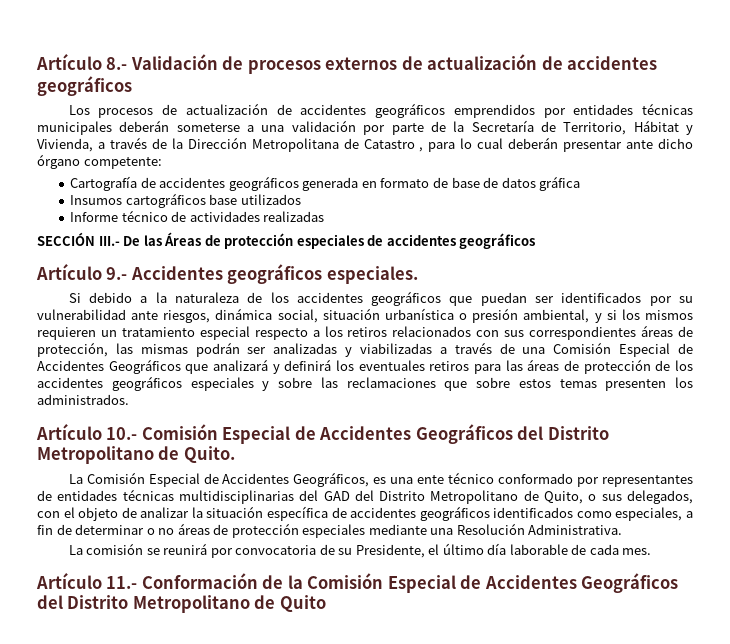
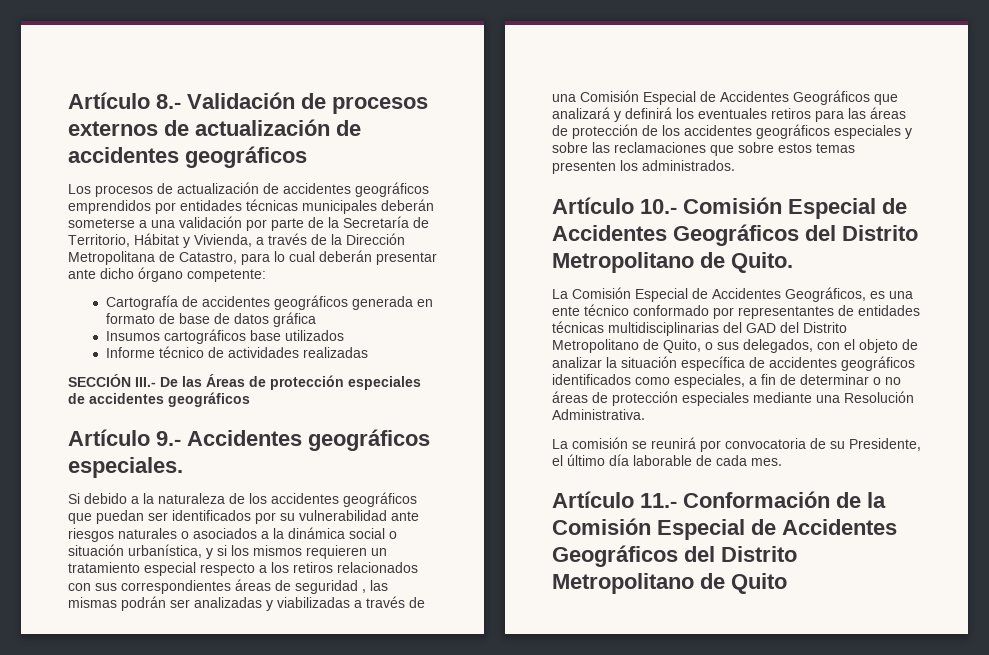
- Los procesos de actualización de accidentes geográficos emprendidos por entidades técnicas municipales deberán someterse a una validación por parte de la Secretaría de Territorio, Hábitat y Vivienda, a través de la Dirección Metropolitana de Catastro , para lo cual deberán presentar ante dicho órgano competente:
+ Los procesos de actualización de accidentes geográficos emprendidos por entidades técnicas municipales deberán someterse a una validación por parte de la Secretaría de Territorio, Hábitat y Vivienda, a través de la Dirección Metropolitana de Catastro, para lo cual deberán presentar ante dicho órgano competente:
- Si debido a la naturaleza de los accidentes geográficos que puedan ser identificados por su vulnerabilidad ante riesgos, dinámica social, situación urbanística o presión ambiental, y si los mismos requieren un tratamiento especial respecto a los retiros relacionados con sus correspondientes áreas de protección, las mismas podrán ser analizadas y viabilizadas a través de una Comisión Especial de Accidentes Geográficos que analizará y definirá los eventuales retiros para las áreas de protección de los accidentes geográficos especiales y sobre las reclamaciones que sobre estos temas presenten los administrados.
+ Si debido a la naturaleza de los accidentes geográficos que puedan ser identificados por su vulnerabilidad ante riesgos naturales o asociados a la dinámica social o situación urbanística, y si los mismos requieren un tratamiento especial respecto a los retiros relacionados con sus correspondientes áreas de seguridad , las mismas podrán ser analizadas y viabilizadas a través de una Comisión Especial de Accidentes Geográficos que analizará y definirá los eventuales retiros para las áreas de protección de los accidentes geográficos especiales y sobre las reclamaciones que sobre estos temas presenten los administrados.

